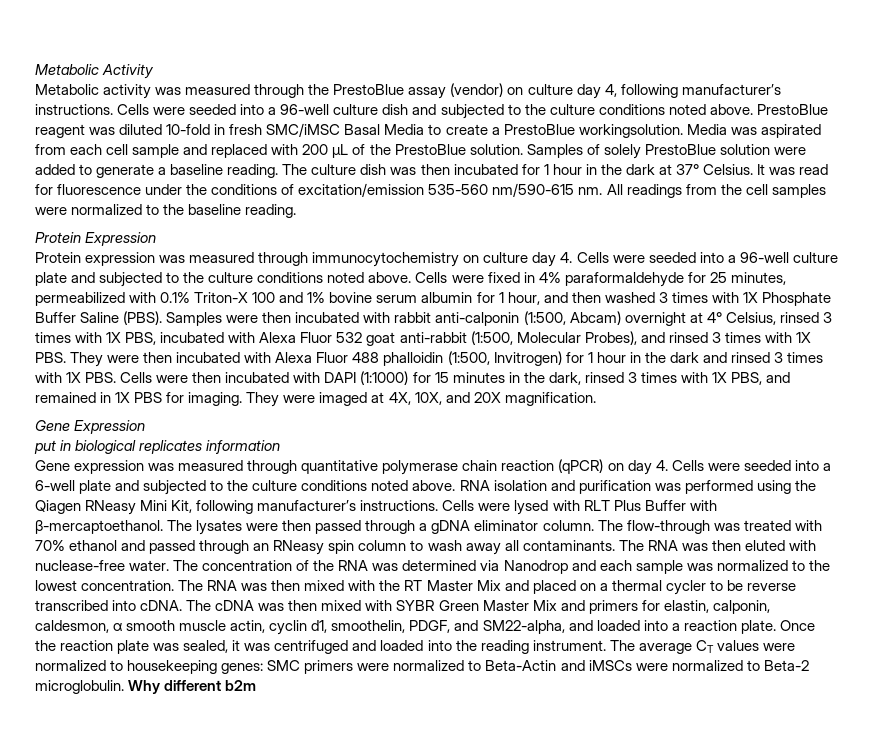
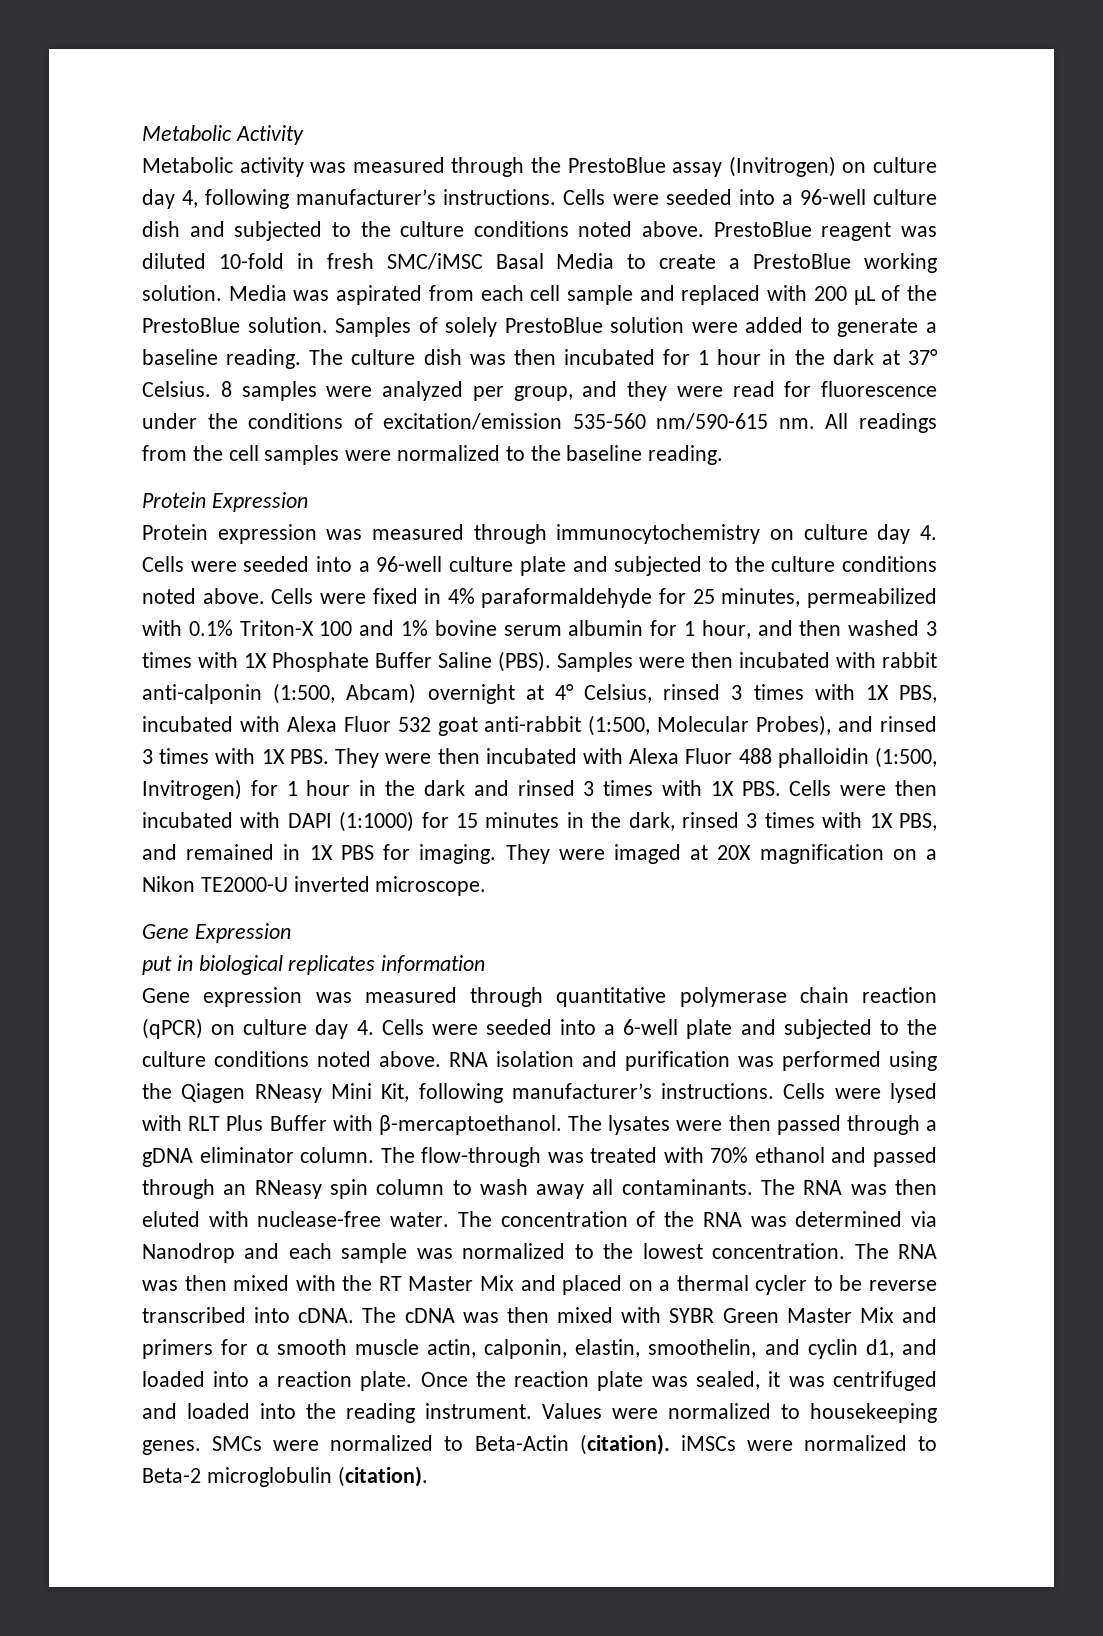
- Metabolic activity was measured through the PrestoBlue assay (vendor) on culture day 4, following manufacturer’s instructions.
+ Metabolic activity was measured through the PrestoBlue assay (Invitrogen) on culture day 4, following manufacturer’s instructions.
- PrestoBlue reagent was diluted 10-fold in fresh SMC/iMSC Basal Media to create a PrestoBlue workingsolution.
+ PrestoBlue reagent was diluted 10-fold in fresh SMC/iMSC Basal Media to create a PrestoBlue working solution.
- It was read for fluorescence under the conditions of excitation/emission 535-560 nm/590-615 nm.
+ 8 samples were analyzed per group, and they were read for fluorescence under the conditions of excitation/emission 535-560 nm/590-615 nm.
- They were imaged at 4X, 10X, and 20X magnification.
+ They were imaged at 20X magnification on a Nikon TE2000-U inverted microscope.
- Gene expression was measured through quantitative polymerase chain reaction (qPCR) on day 4. Cells were seeded into a 6-well plate and subjected to the culture conditions noted above.
+ Gene expression was measured through quantitative polymerase chain reaction (qPCR) on culture day 4. Cells were seeded into a 6-well plate and subjected to the culture conditions noted above.
- The cDNA was then mixed with SYBR Green Master Mix and primers for elastin, calponin, caldesmon, α smooth muscle actin, cyclin d1, smoothelin, PDGF, and SM22-alpha, and loaded into a reaction plate.
+ The cDNA was then mixed with SYBR Green Master Mix and primers for α smooth muscle actin, calponin, elastin, smoothelin, and cyclin d1, and loaded into a reaction plate.
- The average CT values were normalized to housekeeping genes: SMC primers were normalized to Beta-Actin and iMSCs were normalized to Beta-2 microglobulin. Why different b2m
+ Values were normalized to housekeeping genes. SMCs were normalized to Beta-Actin (citation). iMSCs were normalized to Beta-2 microglobulin (citation).

